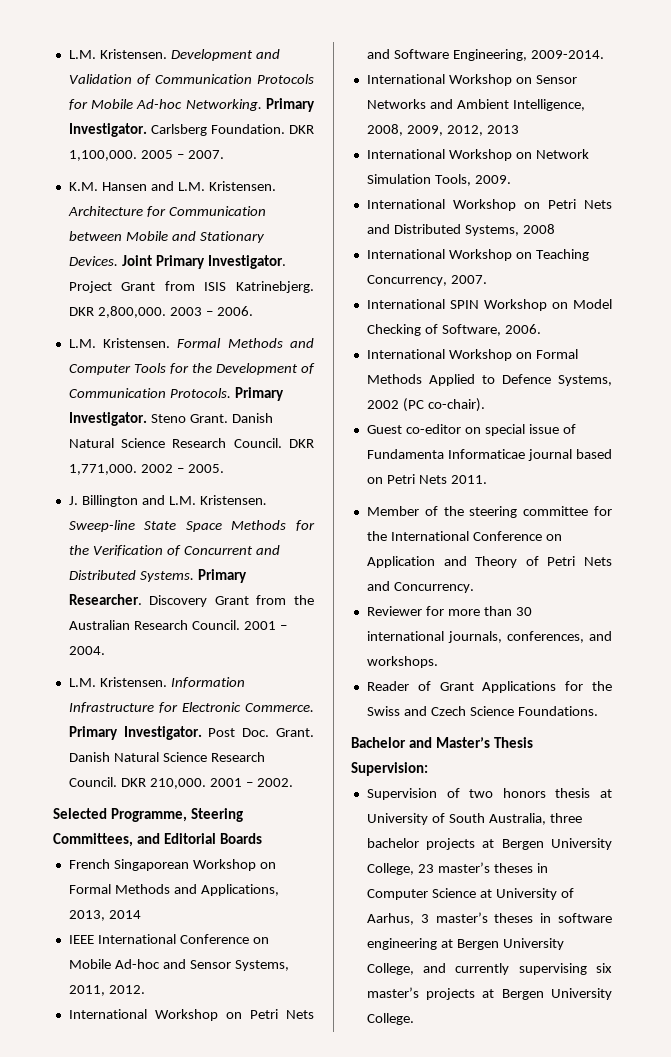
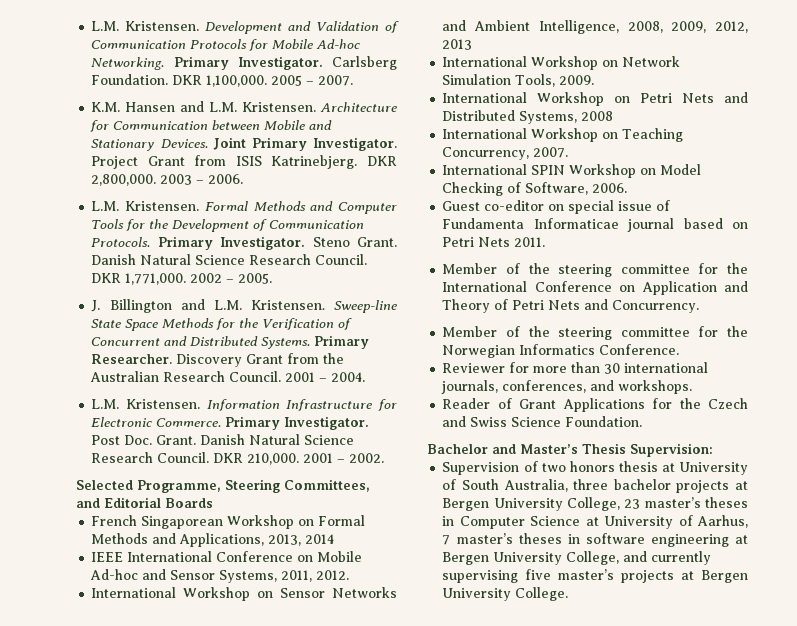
- International Workshop on Petri Nets and Software Engineering, 2009-2014.
- International Workshop on Formal Methods Applied to Defence Systems, 2002 (PC co-chair).
+ Member of the steering committee for the Norwegian Informatics Conference.
- Reader of Grant Applications for the Swiss and Czech Science Foundations.
+ Reader of Grant Applications for the Czech and Swiss Science Foundation.
- Supervision of two honors thesis at University of South Australia, three bachelor projects at Bergen University College, 23 master’s theses in Computer Science at University of Aarhus, 3 master’s theses in software engineering at Bergen University College, and currently supervising six master’s projects at Bergen University College.
+ Supervision of two honors thesis at University of South Australia, three bachelor projects at Bergen University College, 23 master’s theses in Computer Science at University of Aarhus, 7 master’s theses in software engineering at Bergen University College, and currently supervising five master’s projects at Bergen University College.

